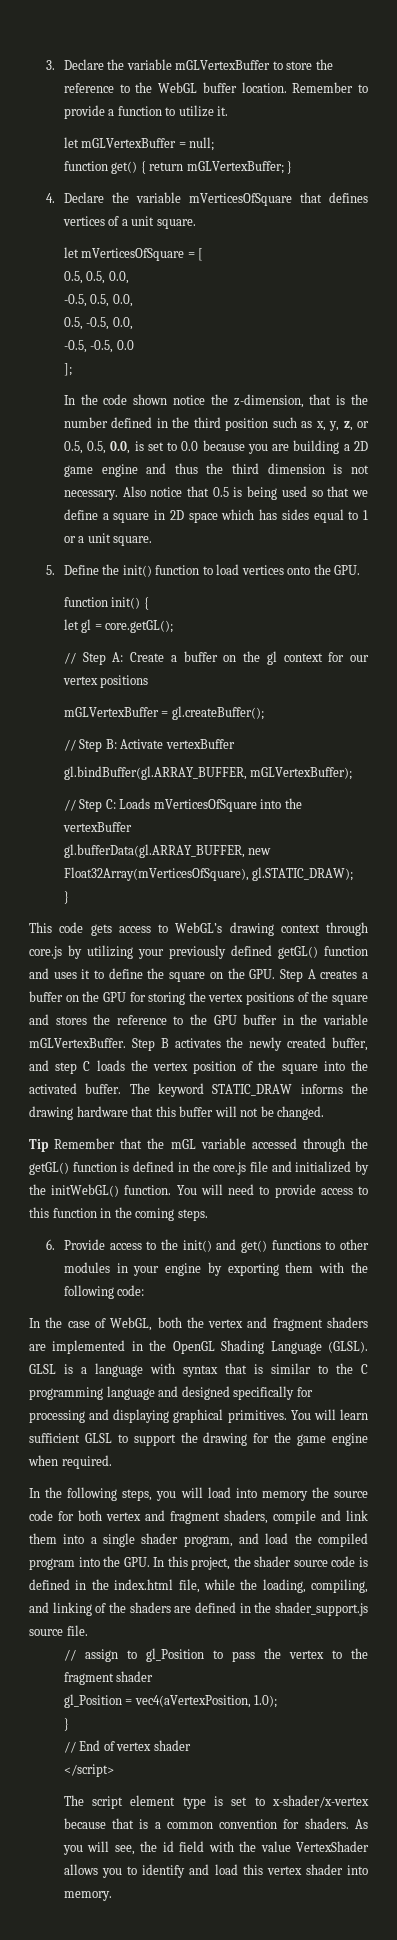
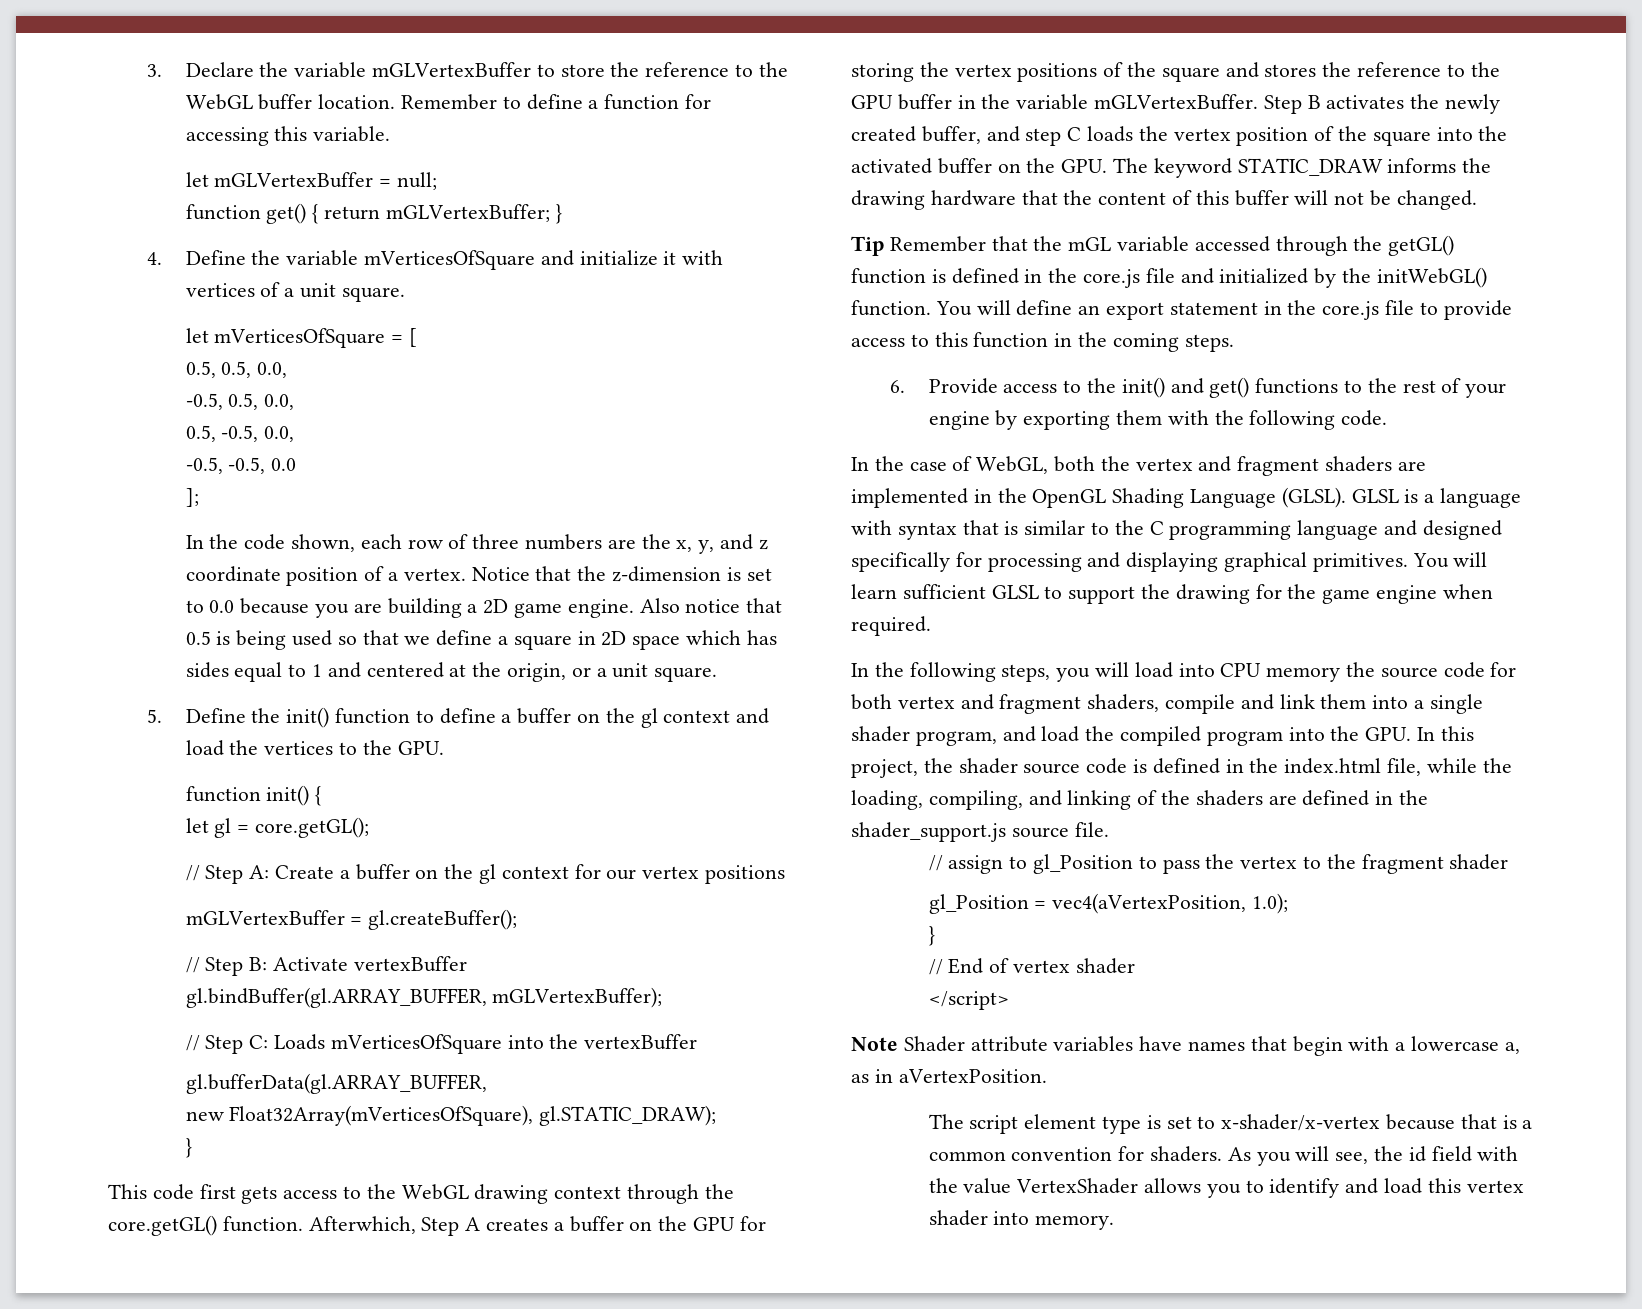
- Remember to provide a function to utilize it.
+ Remember to define a function for accessing this variable.
- 4. Declare the variable mVerticesOfSquare that defines vertices of a unit square.
+ 4. Define the variable mVerticesOfSquare and initialize it with vertices of a unit square.
- In the code shown notice the z-dimension, that is the number defined in the third position such as x, y, z, or 0.5, 0.5, 0.0, is set to 0.0 because you are building a 2D game engine and thus the third dimension is not necessary.
+ In the code shown, each row of three numbers are the x, y, and z coordinate position of a vertex. Notice that the z-dimension is set to 0.0 because you are building a 2D game engine.
- Also notice that 0.5 is being used so that we define a square in 2D space which has sides equal to 1 or a unit square.
+ Also notice that 0.5 is being used so that we define a square in 2D space which has sides equal to 1 and centered at the origin, or a unit square.
- 5. Define the init() function to load vertices onto the GPU.
+ 5. Define the init() function to define a buffer on the gl context and load the vertices to the GPU.
- gl.bufferData(gl.ARRAY_BUFFER, new Float32Array(mVerticesOfSquare), gl.STATIC_DRAW);
+ gl.bufferData(gl.ARRAY_BUFFER,
+ new Float32Array(mVerticesOfSquare), gl.STATIC_DRAW);
- This code gets access to WebGL’s drawing context through core.js by utilizing your previously defined getGL() function and uses it to define the square on the GPU. Step A creates a buffer on the GPU for storing the vertex positions of the square and stores the reference to the GPU buffer in the variable mGLVertexBuffer.
+ This code first gets access to the WebGL drawing context through the core.getGL() function. Afterwhich, Step A creates a buffer on the GPU for storing the vertex positions of the square and stores the reference to the GPU buffer in the variable mGLVertexBuffer.
- Step B activates the newly created buffer, and step C loads the vertex position of the square into the activated buffer. The keyword STATIC_DRAW informs the drawing hardware that this buffer will not be changed.
+ Step B activates the newly created buffer, and step C loads the vertex position of the square into the activated buffer on the GPU. The keyword STATIC_DRAW informs the drawing hardware that the content of this buffer will not be changed.
- You will need to provide access to this function in the coming steps.
+ You will define an export statement in the core.js file to provide access to this function in the coming steps.
- 6. Provide access to the init() and get() functions to other modules in your engine by exporting them with the following code:
+ 6. Provide access to the init() and get() functions to the rest of your engine by exporting them with the following code.
- In the following steps, you will load into memory the source code for both vertex and fragment shaders, compile and link them into a single shader program, and load the compiled program into the GPU. In this project, the shader source code is defined in the index.html file, while the loading, compiling, and linking of the shaders are defined in the shader_support.js source file.
+ In the following steps, you will load into CPU memory the source code for both vertex and fragment shaders, compile and link them into a single shader program, and load the compiled program into the GPU. In this project, the shader source code is defined in the index.html file, while the loading, compiling, and linking of the shaders are defined in the shader_support.js source file.
+ Note Shader attribute variables have names that begin with a lowercase a, as in aVertexPosition.

